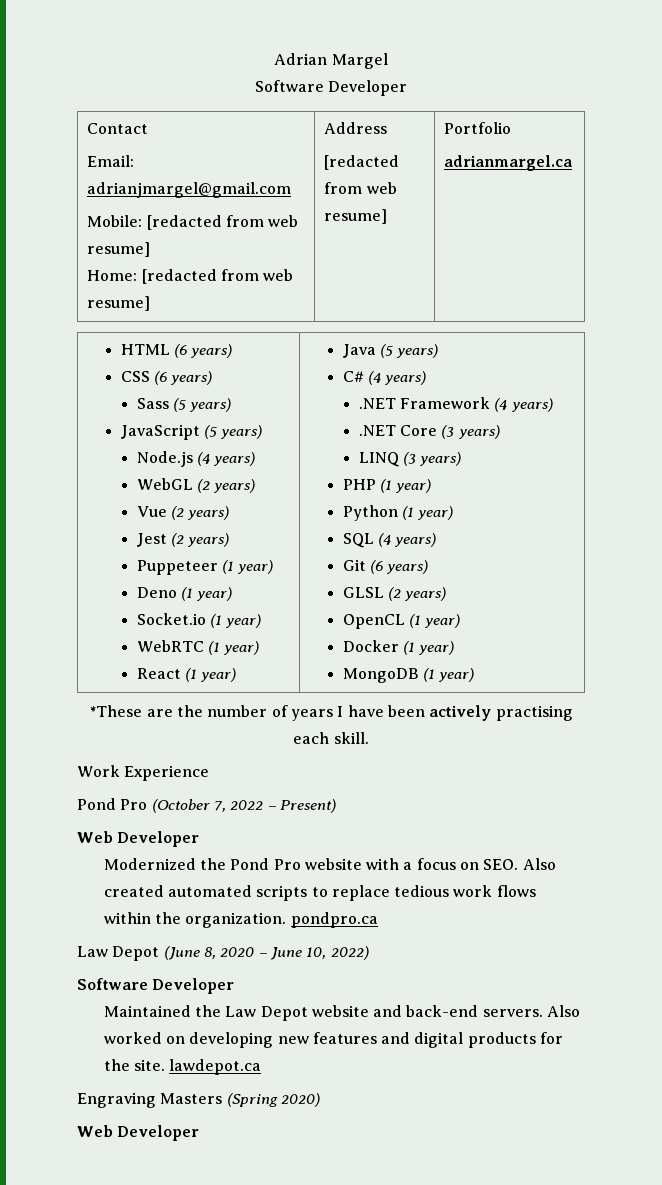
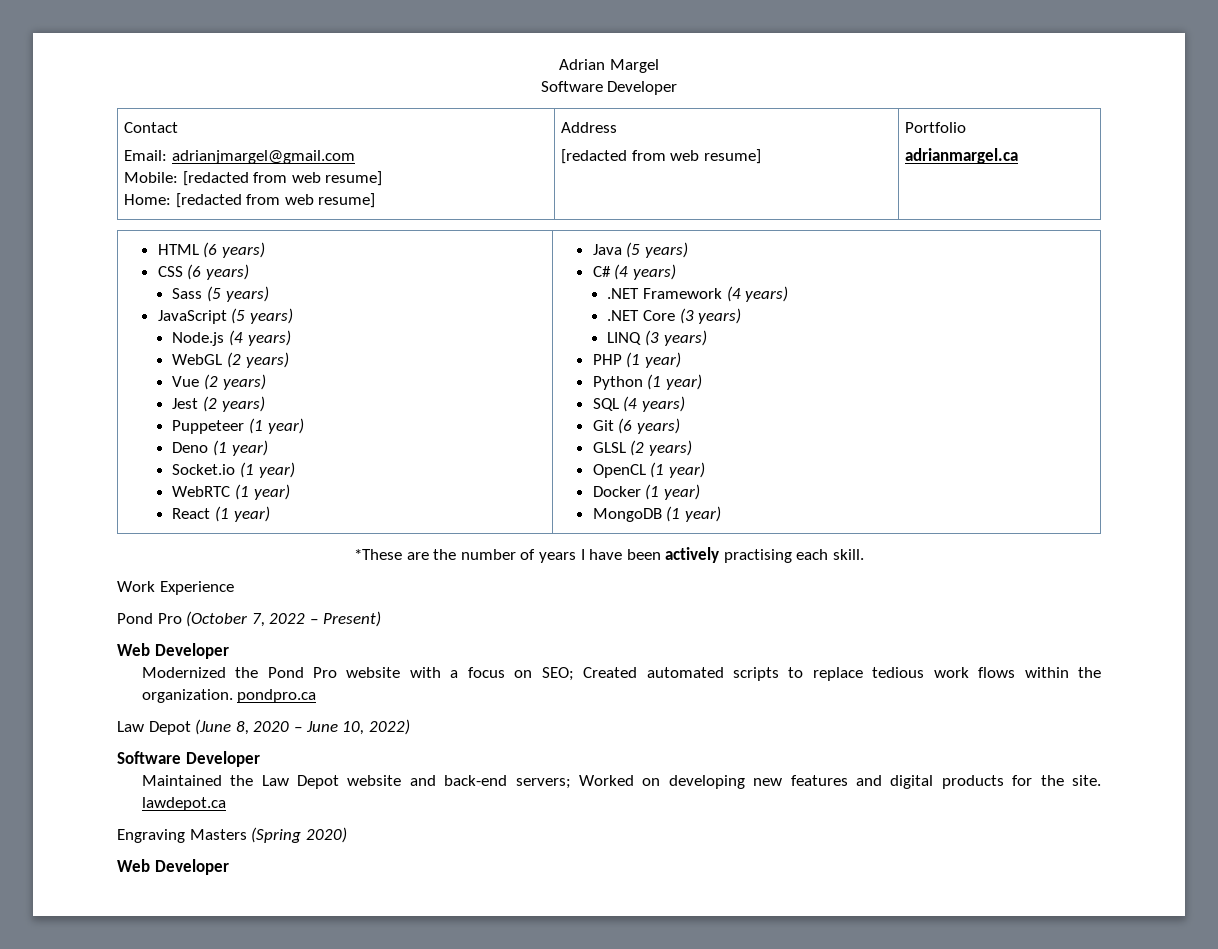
- Modernized the Pond Pro website with a focus on SEO. Also created automated scripts to replace tedious work flows within the organization. pondpro.ca
+ Modernized the Pond Pro website with a focus on SEO; Created automated scripts to replace tedious work flows within the organization. pondpro.ca
- Maintained the Law Depot website and back-end servers. Also worked on developing new features and digital products for the site. lawdepot.ca
+ Maintained the Law Depot website and back-end servers; Worked on developing new features and digital products for the site. lawdepot.ca

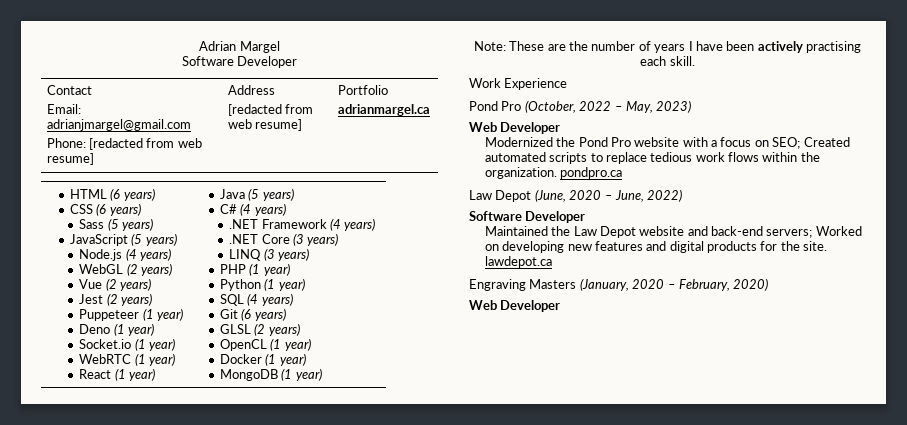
  Contact
  Email: adrianjmargel@gmail.com
- Mobile: [redacted from web resume]
- Home: [redacted from web resume] | Address
+ Phone: [redacted from web resume] | Address
- *These are the number of years I have been actively practising each skill.
+ Note: These are the number of years I have been actively practising each skill.
- Pond Pro (October 7, 2022 – Present)
+ Pond Pro (October, 2022 – May, 2023)
- Law Depot (June 8, 2020 – June 10, 2022)
+ Law Depot (June, 2020 – June, 2022)
- Engraving Masters (Spring 2020)
+ Engraving Masters (January, 2020 – February, 2020)

